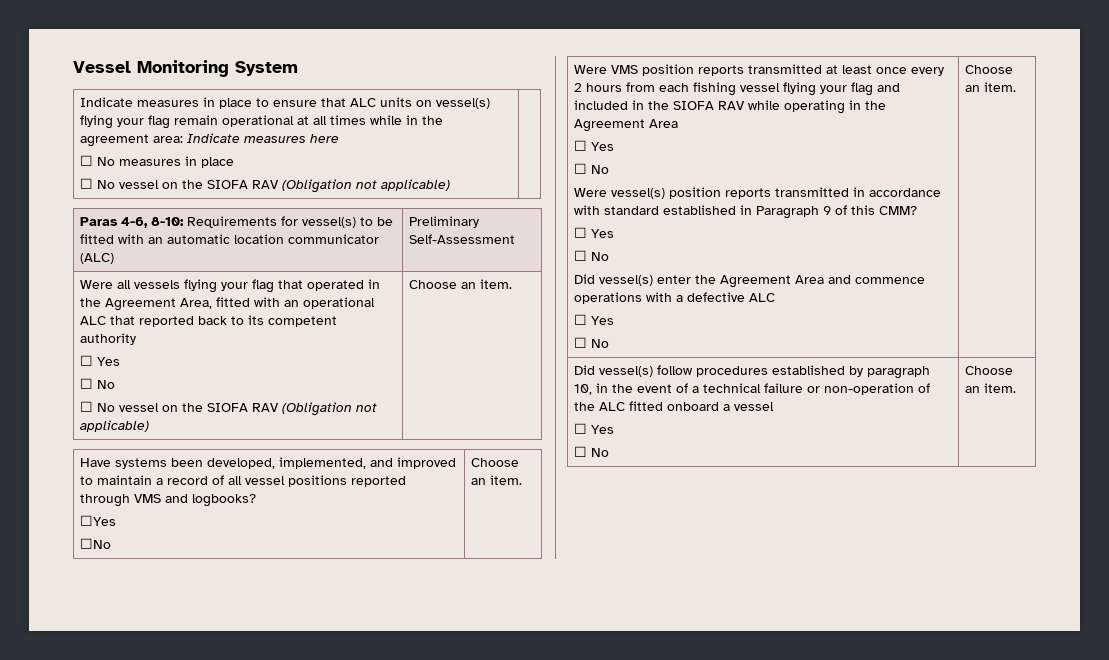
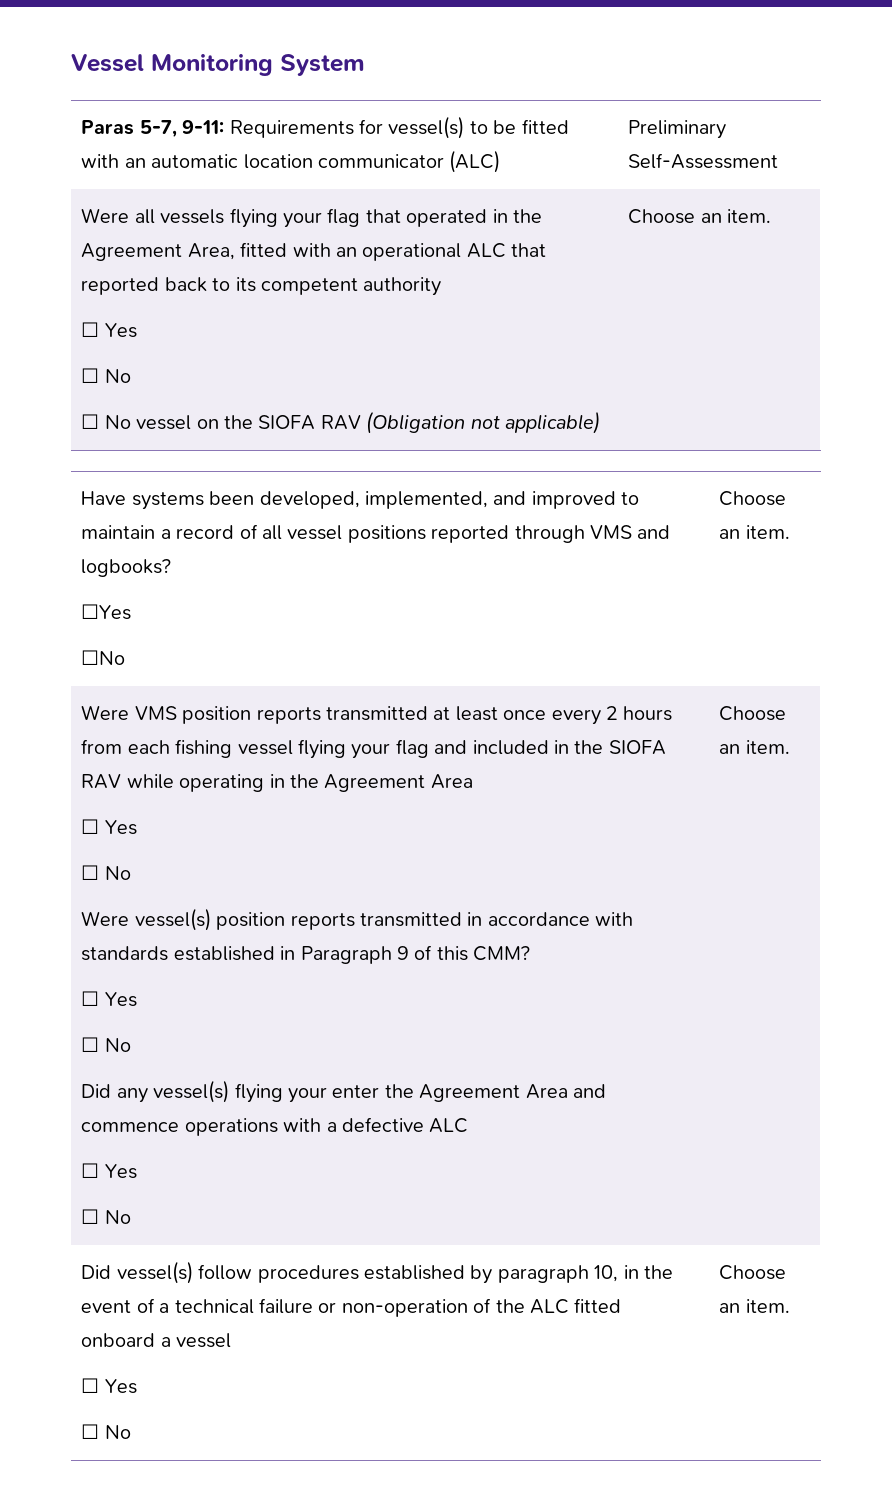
- Indicate measures in place to ensure that ALC units on vessel(s) flying your flag remain operational at all times while in the agreement area: Indicate measures here
- ☐ No measures in place
- ☐ No vessel on the SIOFA RAV (Obligation not applicable)
- Paras 4-6, 8-10: Requirements for vessel(s) to be fitted with an automatic location communicator (ALC) | Preliminary Self-Assessment
+ Paras 5-7, 9-11: Requirements for vessel(s) to be fitted with an automatic location communicator (ALC) | Preliminary Self-Assessment
- Were vessel(s) position reports transmitted in accordance with standard established in Paragraph 9 of this CMM?
+ Were vessel(s) position reports transmitted in accordance with standards established in Paragraph 9 of this CMM?
- Did vessel(s) enter the Agreement Area and commence operations with a defective ALC
+ Did any vessel(s) flying your enter the Agreement Area and commence operations with a defective ALC

